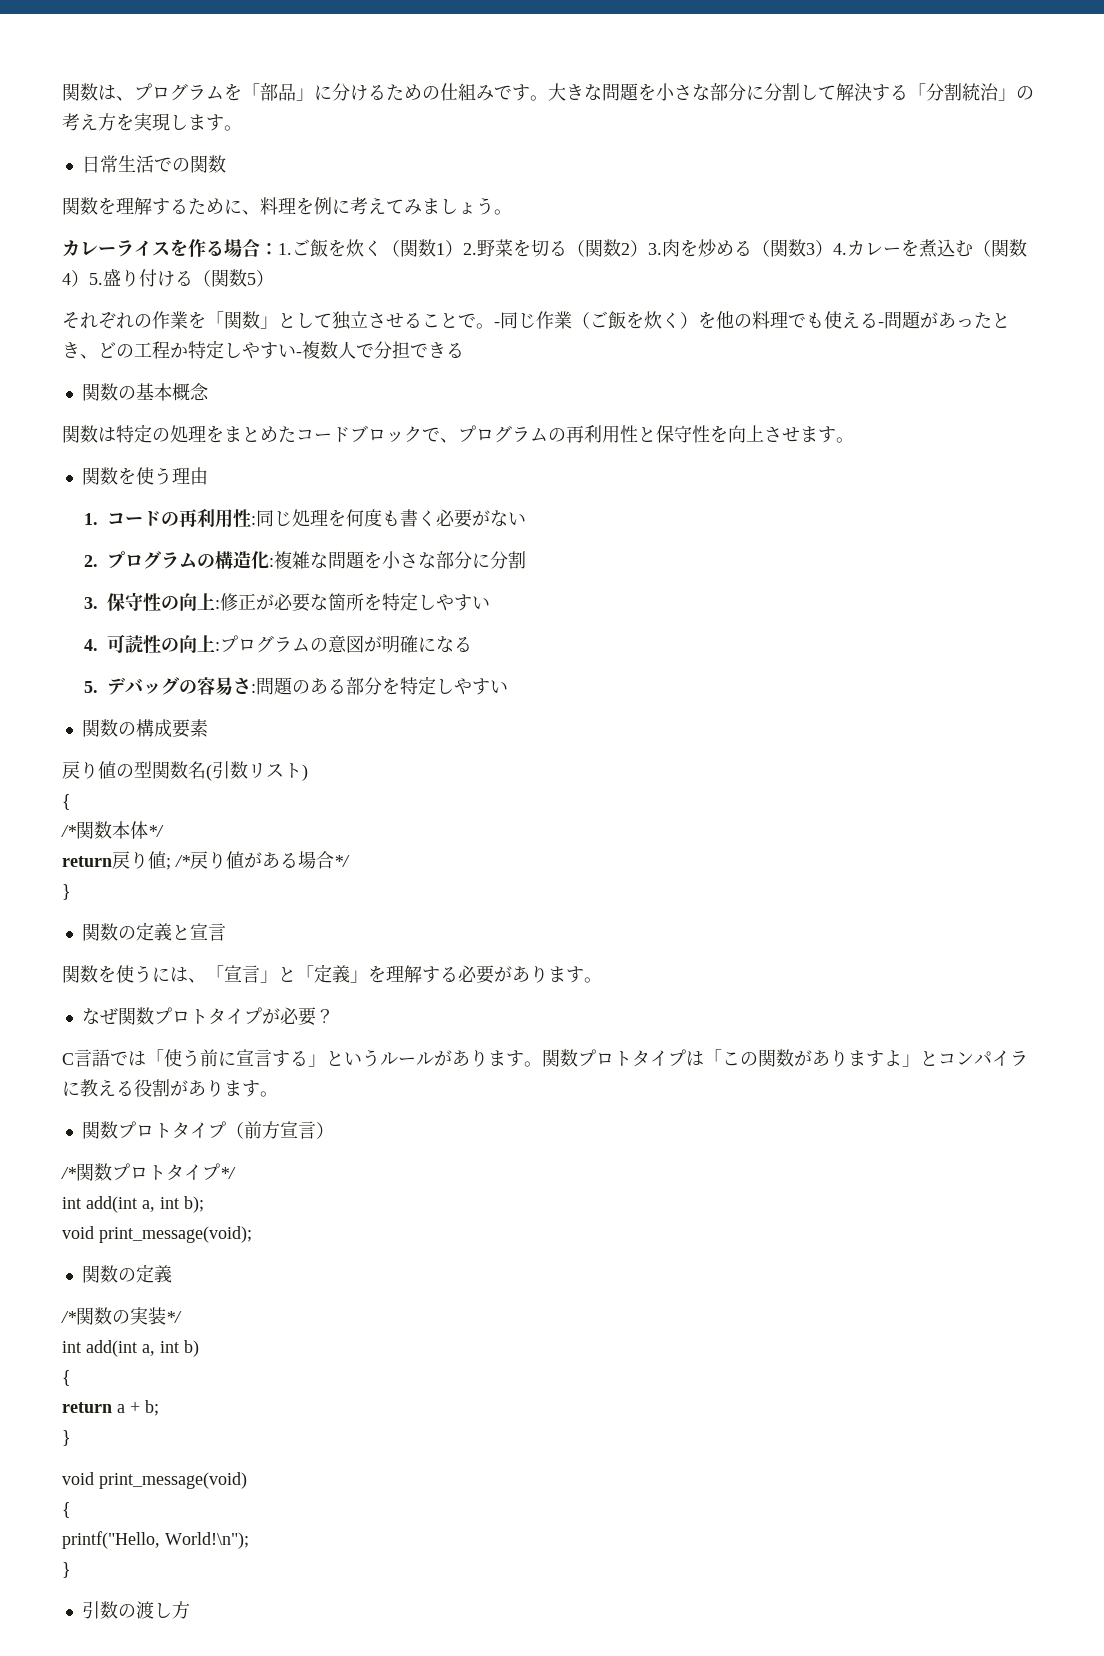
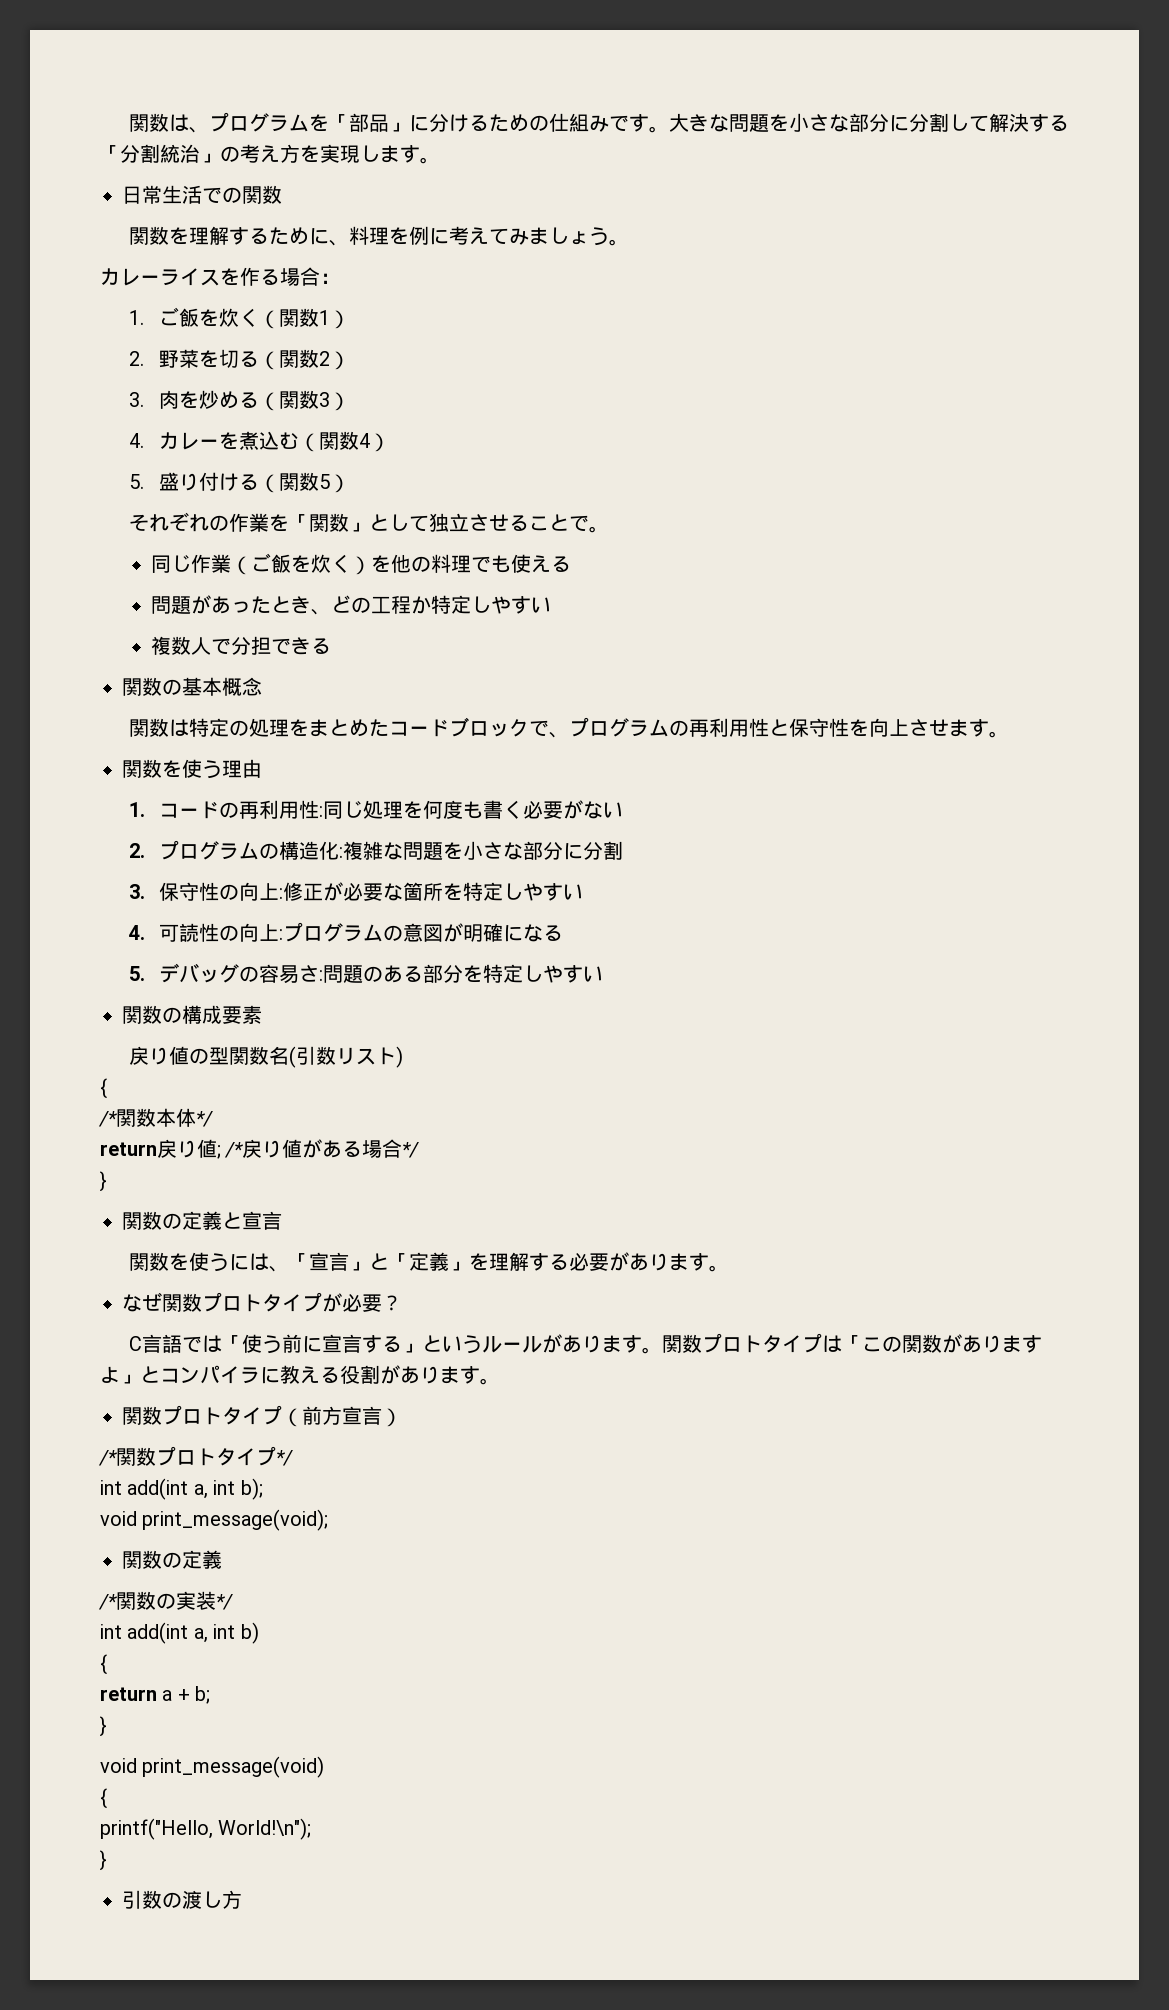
- カレーライスを作る場合：1.ご飯を炊く（関数1）2.野菜を切る（関数2）3.肉を炒める（関数3）4.カレーを煮込む（関数4）5.盛り付ける（関数5）
+ カレーライスを作る場合：
+ 1.ご飯を炊く（関数1）
+ 2.野菜を切る（関数2）
+ 3.肉を炒める（関数3）
+ 4.カレーを煮込む（関数4）
+ 5.盛り付ける（関数5）
- それぞれの作業を「関数」として独立させることで。-同じ作業（ご飯を炊く）を他の料理でも使える-問題があったとき、どの工程か特定しやすい-複数人で分担できる
+ それぞれの作業を「関数」として独立させることで。
+ 同じ作業（ご飯を炊く）を他の料理でも使える
+ 問題があったとき、どの工程か特定しやすい
+ 複数人で分担できる

